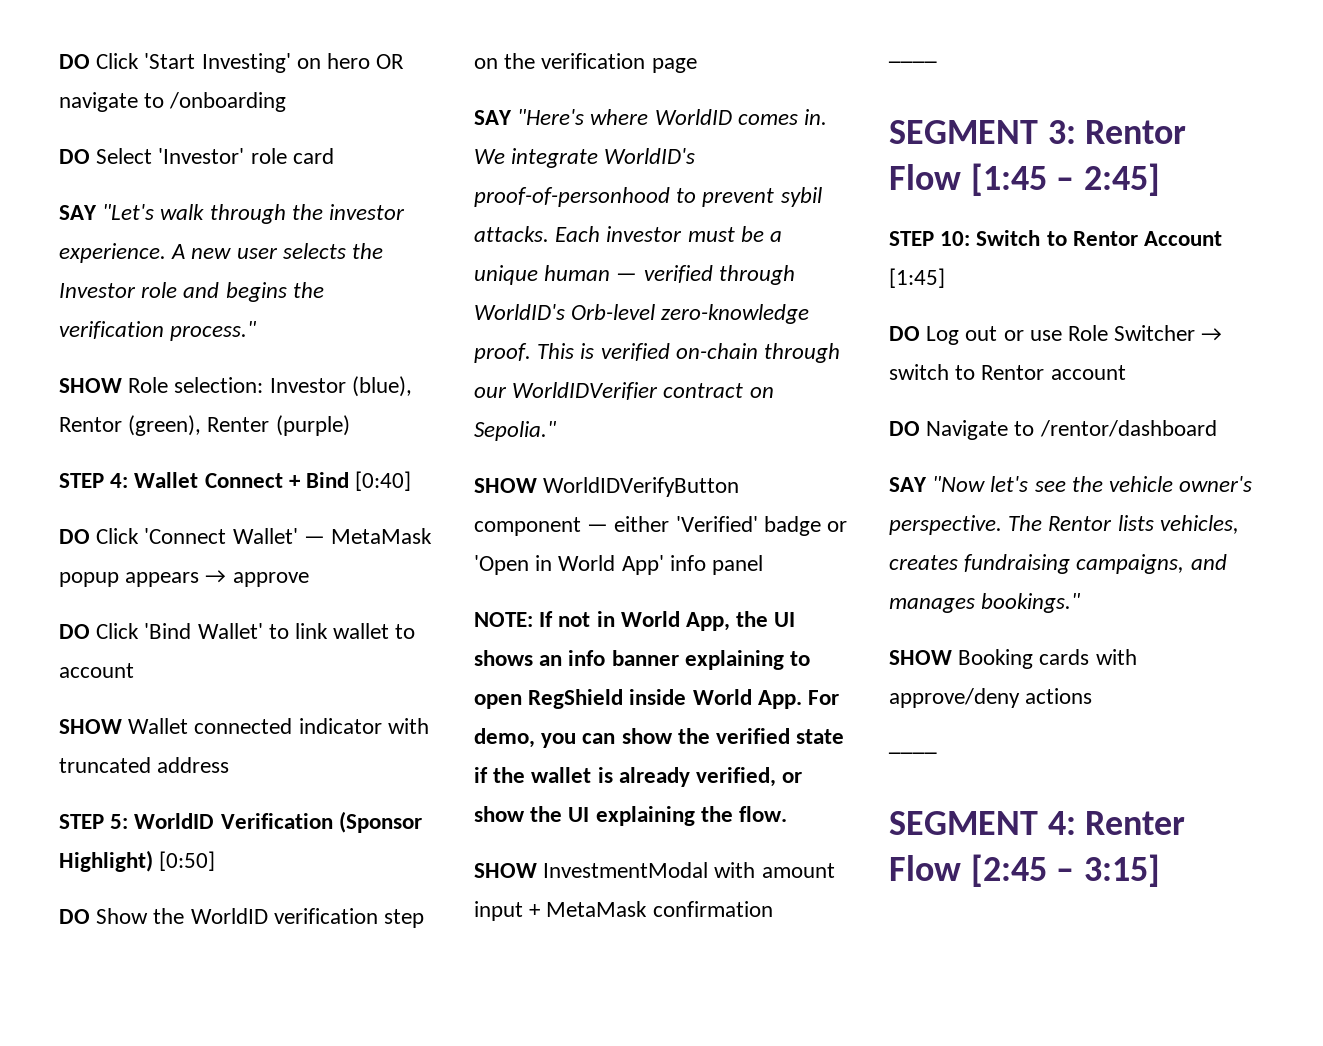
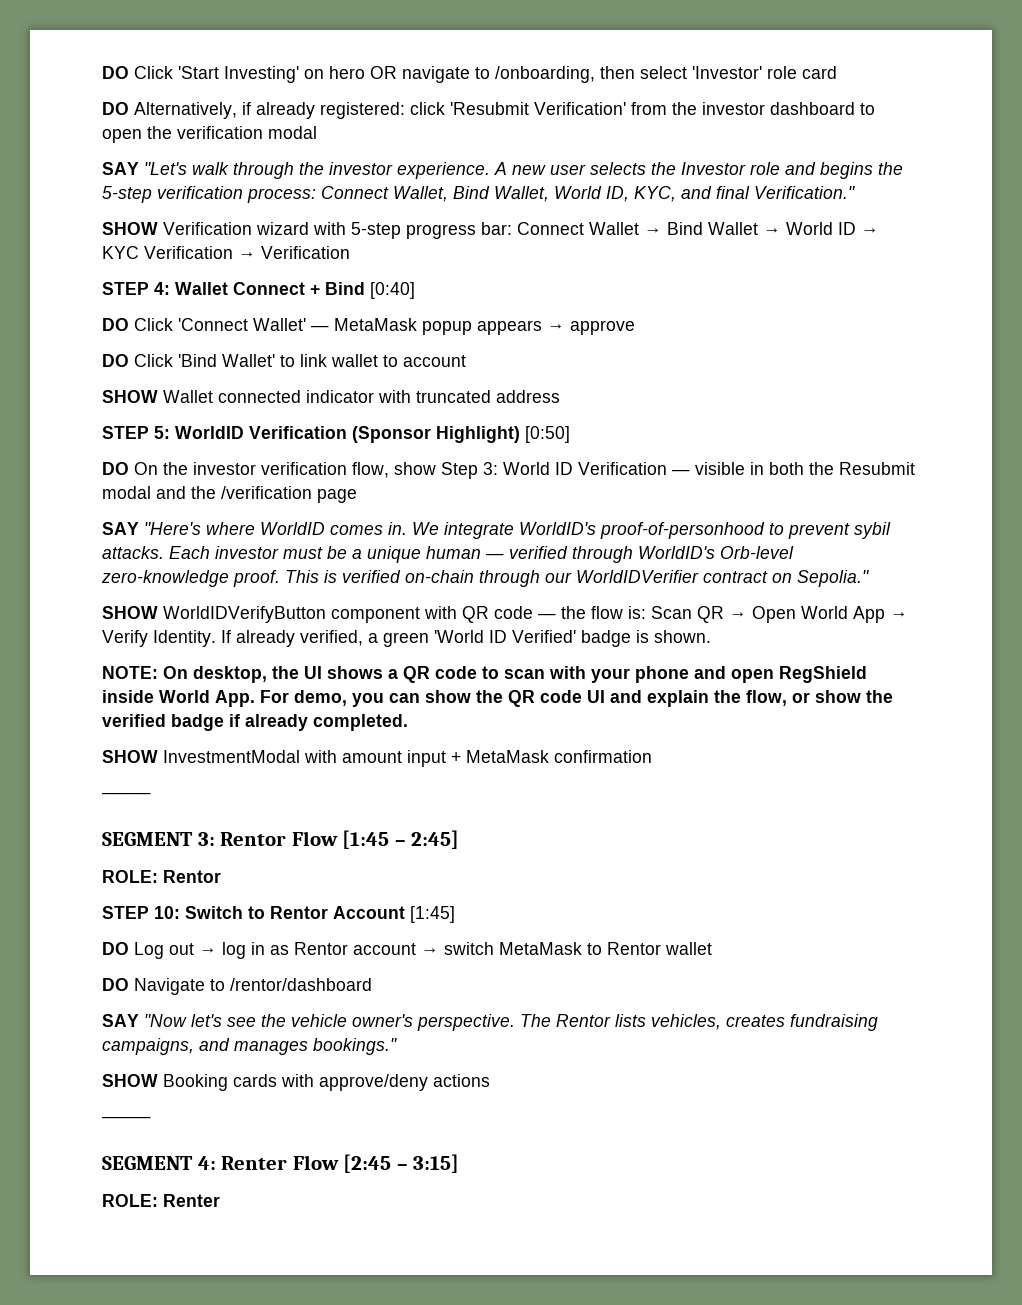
- DO Click 'Start Investing' on hero OR navigate to /onboarding
- DO Select 'Investor' role card
+ DO Click 'Start Investing' on hero OR navigate to /onboarding, then select 'Investor' role card
+ DO Alternatively, if already registered: click 'Resubmit Verification' from the investor dashboard to open the verification modal
- A new user selects the Investor role and begins the verification process."
- SHOW Role selection: Investor (blue), Rentor (green), Renter (purple)
+ A new user selects the Investor role and begins the 5-step verification process: Connect Wallet, Bind Wallet, World ID, KYC, and final Verification."
+ SHOW Verification wizard with 5-step progress bar: Connect Wallet → Bind Wallet → World ID → KYC Verification → Verification
- DO Show the WorldID verification step on the verification page
+ DO On the investor verification flow, show Step 3: World ID Verification — visible in both the Resubmit modal and the /verification page
- SHOW WorldIDVerifyButton component — either 'Verified' badge or 'Open in World App' info panel
- NOTE: If not in World App, the UI shows an info banner explaining to open RegShield inside World App. For demo, you can show the verified state if the wallet is already verified, or show the UI explaining the flow.
+ SHOW WorldIDVerifyButton component with QR code — the flow is: Scan QR → Open World App → Verify Identity. If already verified, a green 'World ID Verified' badge is shown.
+ NOTE: On desktop, the UI shows a QR code to scan with your phone and open RegShield inside World App. For demo, you can show the QR code UI and explain the flow, or show the verified badge if already completed.
+ ROLE: Rentor
- DO Log out or use Role Switcher → switch to Rentor account
+ DO Log out → log in as Rentor account → switch MetaMask to Rentor wallet
+ ROLE: Renter

